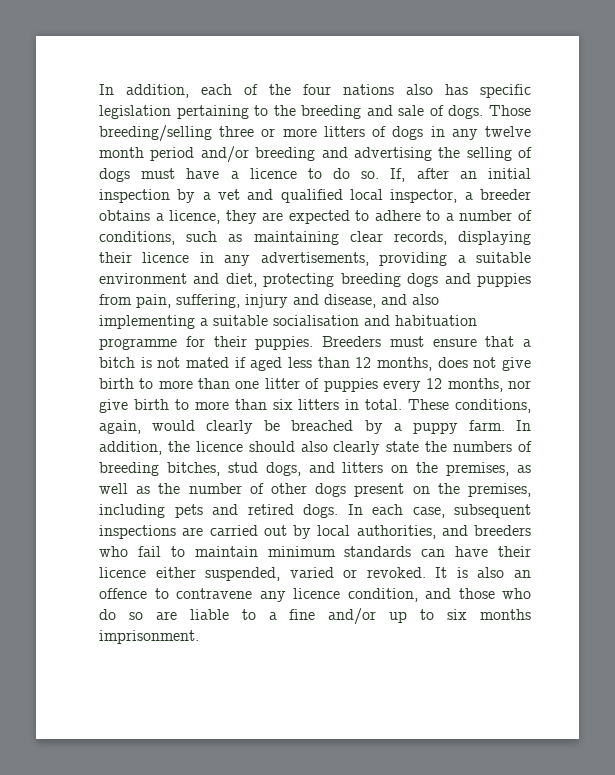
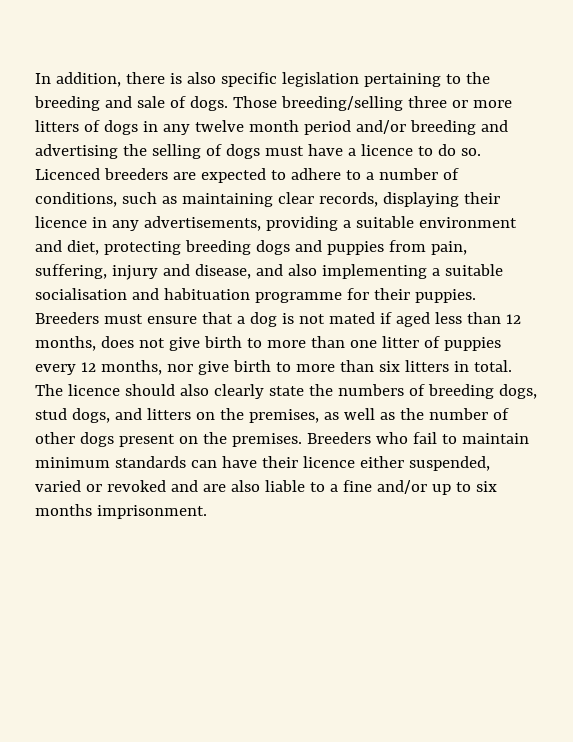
- In addition, each of the four nations also has specific legislation pertaining to the breeding and sale of dogs.
+ In addition, there is also specific legislation pertaining to the breeding and sale of dogs.
- If, after an initial inspection by a vet and qualified local inspector, a breeder obtains a licence, they are expected to adhere to a number of conditions, such as maintaining clear records, displaying their licence in any advertisements, providing a suitable environment and diet, protecting breeding dogs and puppies from pain, suffering, injury and disease, and also implementing a suitable socialisation and habituation programme for their puppies.
+ Licenced breeders are expected to adhere to a number of conditions, such as maintaining clear records, displaying their licence in any advertisements, providing a suitable environment and diet, protecting breeding dogs and puppies from pain, suffering, injury and disease, and also implementing a suitable socialisation and habituation programme for their puppies.
- Breeders must ensure that a bitch is not mated if aged less than 12 months, does not give birth to more than one litter of puppies every 12 months, nor give birth to more than six litters in total.
+ Breeders must ensure that a dog is not mated if aged less than 12 months, does not give birth to more than one litter of puppies every 12 months, nor give birth to more than six litters in total.
- These conditions, again, would clearly be breached by a puppy farm. In addition, the licence should also clearly state the numbers of breeding bitches, stud dogs, and litters on the premises, as well as the number of other dogs present on the premises, including pets and retired dogs. In each case, subsequent inspections are carried out by local authorities, and breeders who fail to maintain minimum standards can have their licence either suspended, varied or revoked. It is also an offence to contravene any licence condition, and those who do so are liable to a fine and/or up to six months imprisonment.
+ The licence should also clearly state the numbers of breeding dogs, stud dogs, and litters on the premises, as well as the number of other dogs present on the premises. Breeders who fail to maintain minimum standards can have their licence either suspended, varied or revoked and are also liable to a fine and/or up to six months imprisonment.

